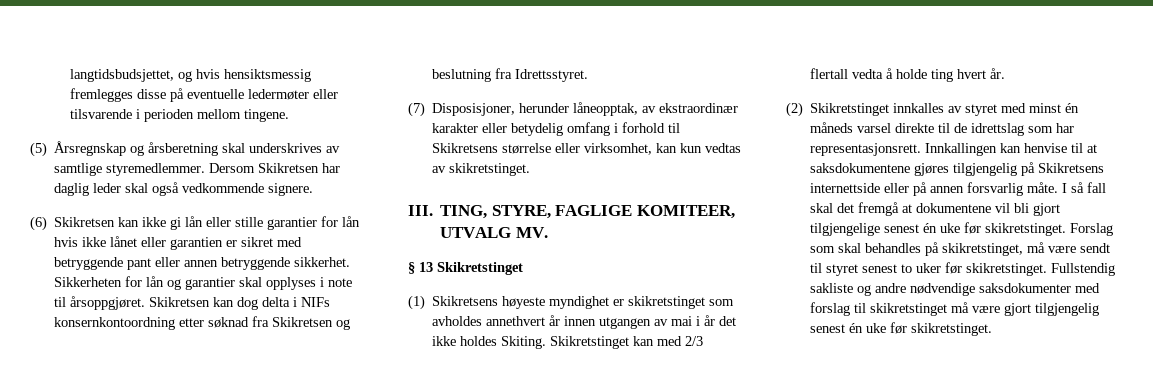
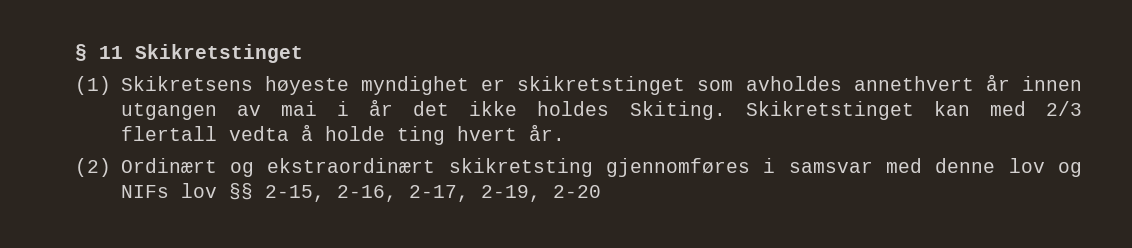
- langtidsbudsjettet, og hvis hensiktsmessig fremlegges disse på eventuelle ledermøter eller tilsvarende i perioden mellom tingene.
- (5) Årsregnskap og årsberetning skal underskrives av samtlige styremedlemmer. Dersom Skikretsen har daglig leder skal også vedkommende signere.
- (6) Skikretsen kan ikke gi lån eller stille garantier for lån hvis ikke lånet eller garantien er sikret med betryggende pant eller annen betryggende sikkerhet. Sikkerheten for lån og garantier skal opplyses i note til årsoppgjøret. Skikretsen kan dog delta i NIFs konsernkontoordning etter søknad fra Skikretsen og beslutning fra Idrettsstyret.
- (7) Disposisjoner, herunder låneopptak, av ekstraordinær karakter eller betydelig omfang i forhold til Skikretsens størrelse eller virksomhet, kan kun vedtas av skikretstinget.
- III. TING, STYRE, FAGLIGE KOMITEER, UTVALG MV.
- § 13 Skikretstinget
+ § 11 Skikretstinget
- (2) Skikretstinget innkalles av styret med minst én måneds varsel direkte til de idrettslag som har representasjonsrett. Innkallingen kan henvise til at saksdokumentene gjøres tilgjengelig på Skikretsens internettside eller på annen forsvarlig måte. I så fall skal det fremgå at dokumentene vil bli gjort tilgjengelige senest én uke før skikretstinget. Forslag som skal behandles på skikretstinget, må være sendt til styret senest to uker før skikretstinget. Fullstendig sakliste og andre nødvendige saksdokumenter med forslag til skikretstinget må være gjort tilgjengelig senest én uke før skikretstinget.
+ (2) Ordinært og ekstraordinært skikretsting gjennomføres i samsvar med denne lov og NIFs lov §§ 2-15, 2-16, 2-17, 2-19, 2-20

